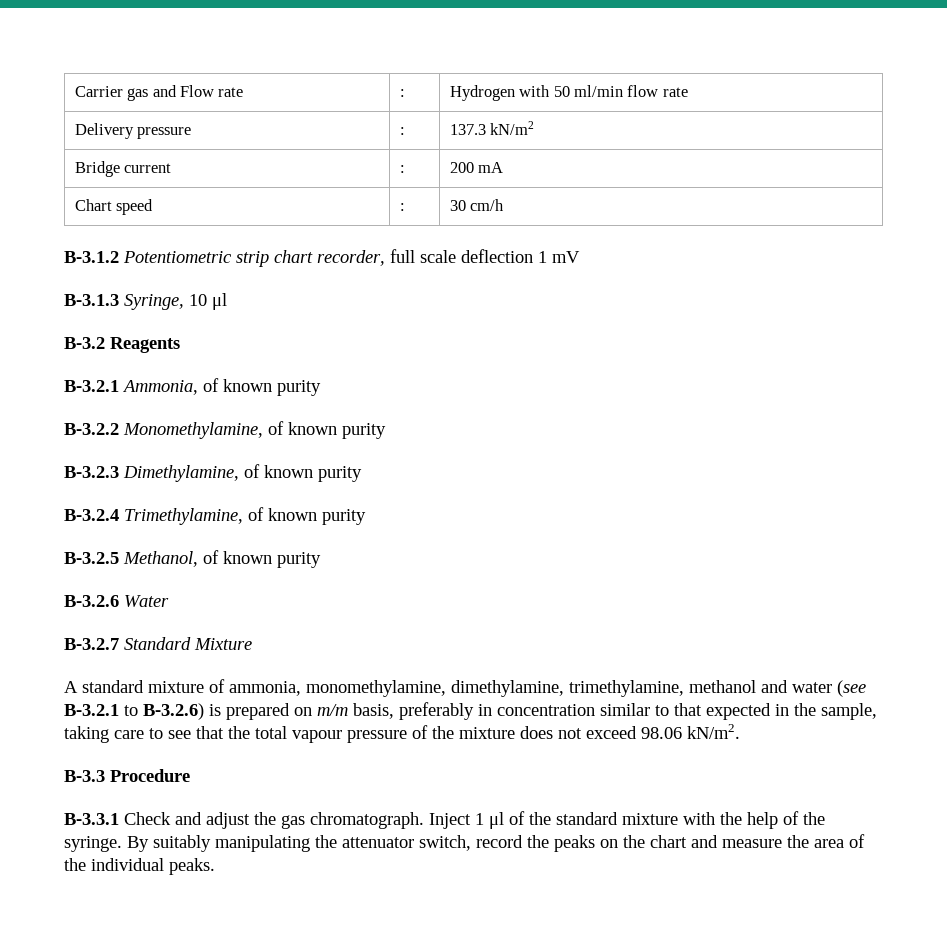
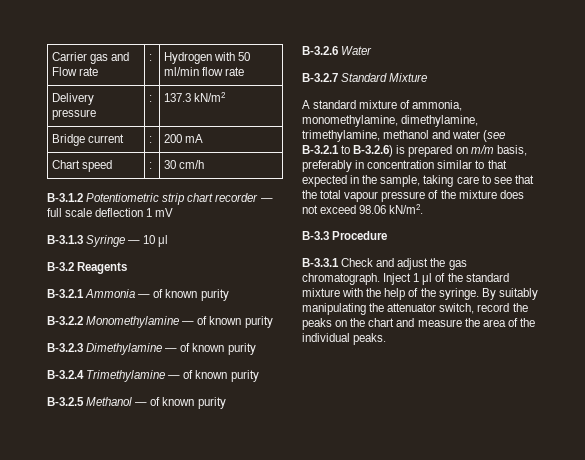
- B-3.1.2 Potentiometric strip chart recorder, full scale deflection 1 mV
+ B-3.1.2 Potentiometric strip chart recorder — full scale deflection 1 mV
- B-3.1.3 Syringe, 10 μl
+ B-3.1.3 Syringe — 10 μl
- B-3.2.1 Ammonia, of known purity
+ B-3.2.1 Ammonia — of known purity
- B-3.2.2 Monomethylamine, of known purity
+ B-3.2.2 Monomethylamine — of known purity
- B-3.2.3 Dimethylamine, of known purity
+ B-3.2.3 Dimethylamine — of known purity
- B-3.2.4 Trimethylamine, of known purity
+ B-3.2.4 Trimethylamine — of known purity
- B-3.2.5 Methanol, of known purity
+ B-3.2.5 Methanol — of known purity

